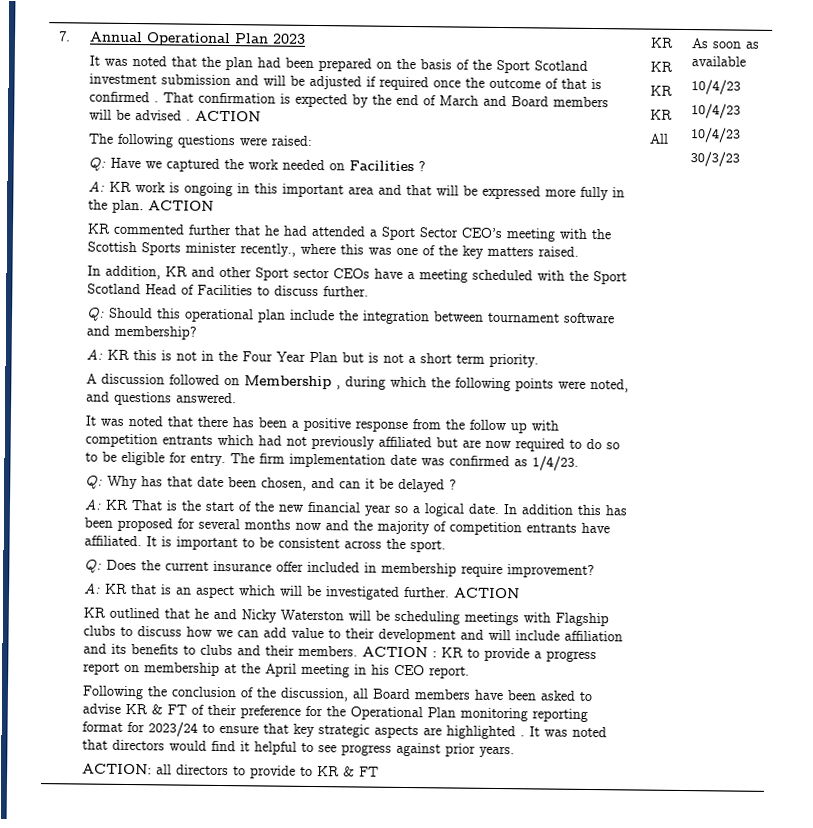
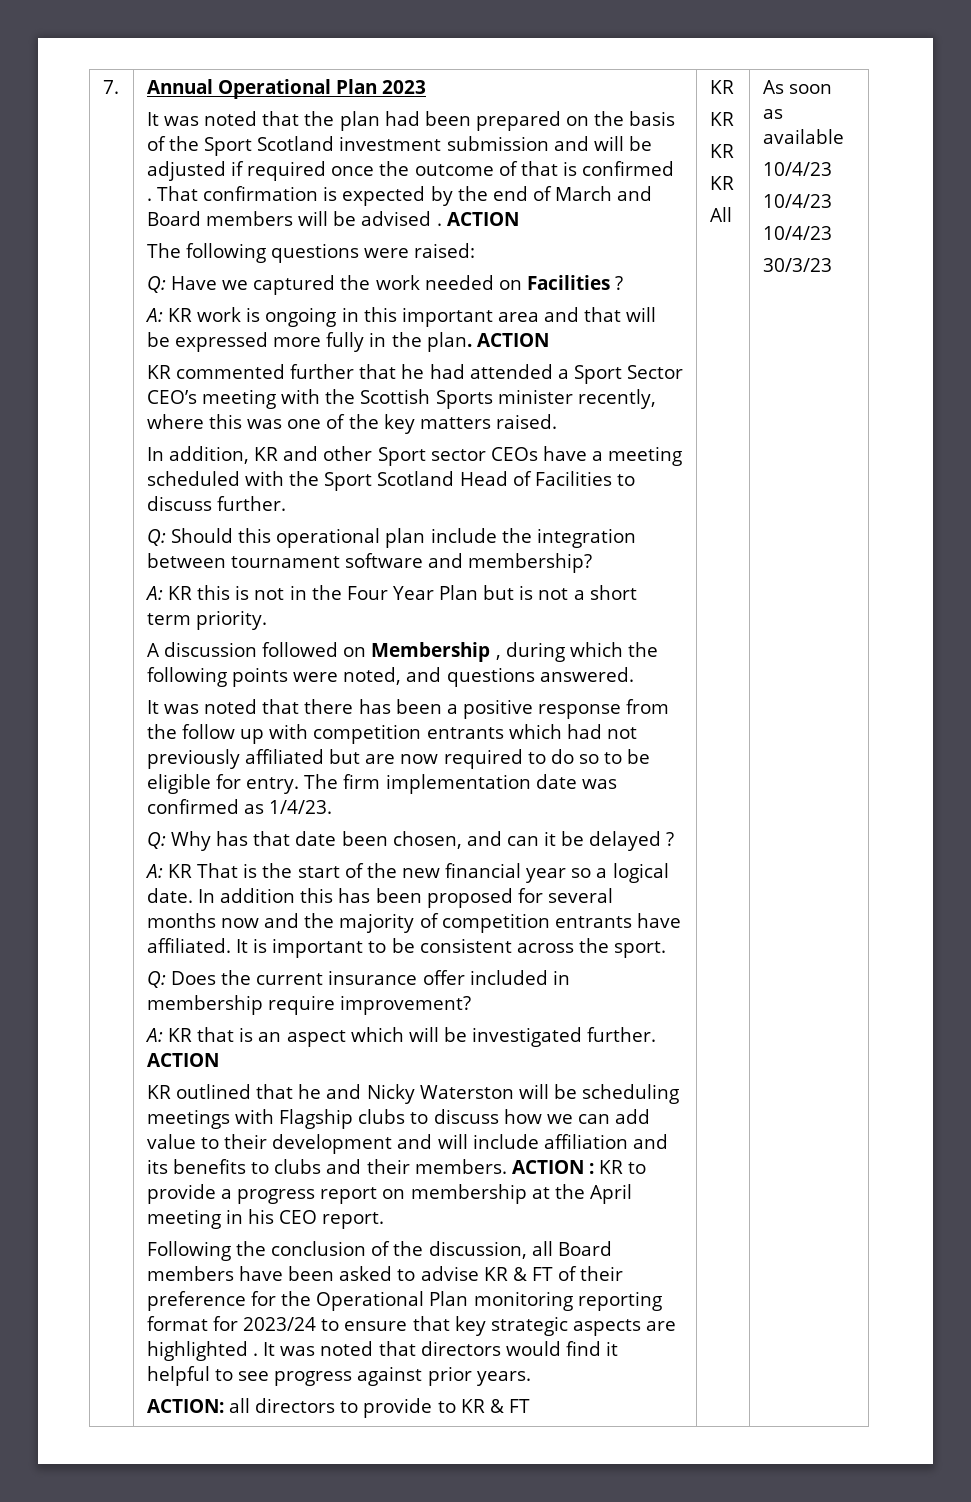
- KR commented further that he had attended a Sport Sector CEO’s meeting with the Scottish Sports minister recently., where this was one of the key matters raised.
+ KR commented further that he had attended a Sport Sector CEO’s meeting with the Scottish Sports minister recently, where this was one of the key matters raised.

